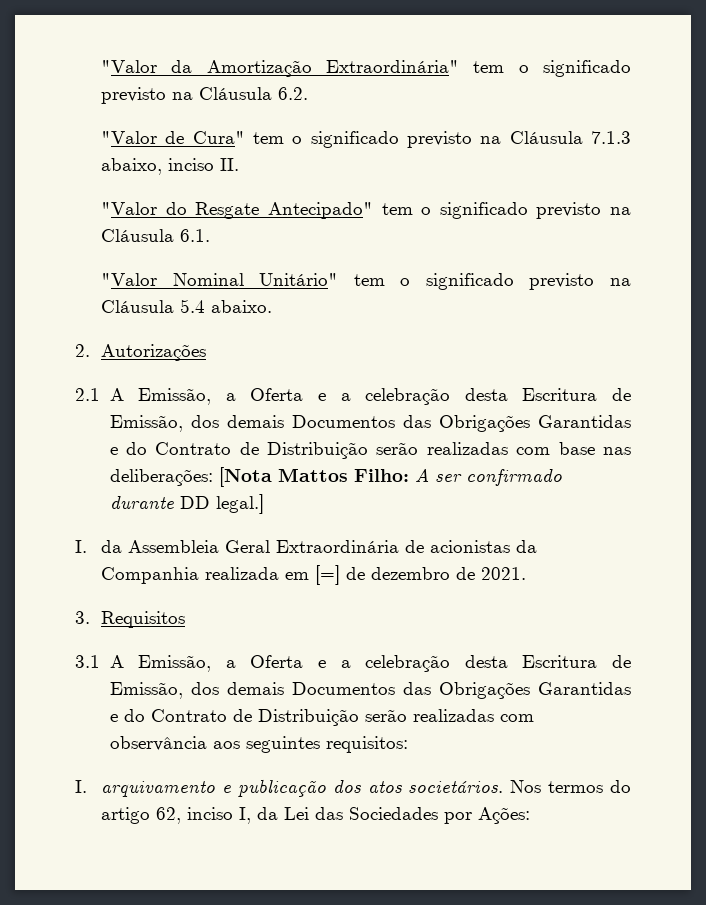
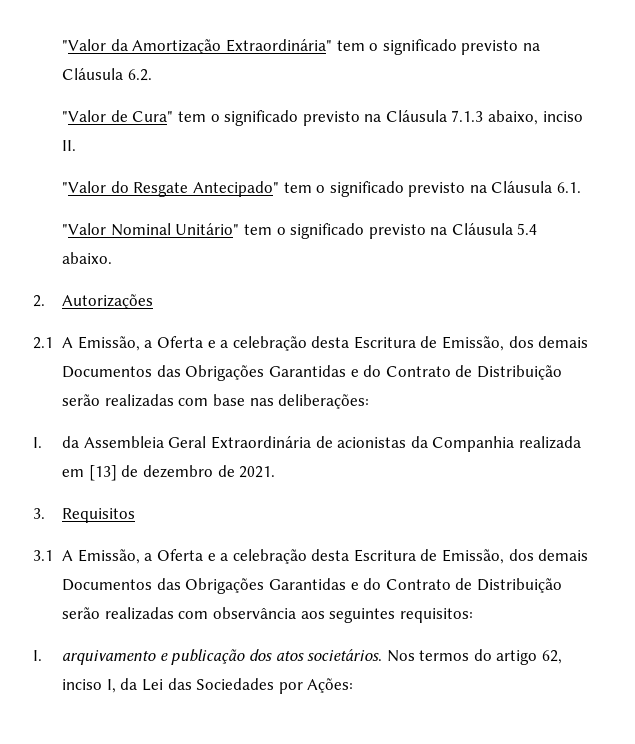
- 2.1 A Emissão, a Oferta e a celebração desta Escritura de Emissão, dos demais Documentos das Obrigações Garantidas e do Contrato de Distribuição serão realizadas com base nas deliberações: [Nota Mattos Filho: A ser confirmado durante DD legal.]
+ 2.1 A Emissão, a Oferta e a celebração desta Escritura de Emissão, dos demais Documentos das Obrigações Garantidas e do Contrato de Distribuição serão realizadas com base nas deliberações:
- I. da Assembleia Geral Extraordinária de acionistas da Companhia realizada em [=] de dezembro de 2021.
+ I. da Assembleia Geral Extraordinária de acionistas da Companhia realizada em [13] de dezembro de 2021.

